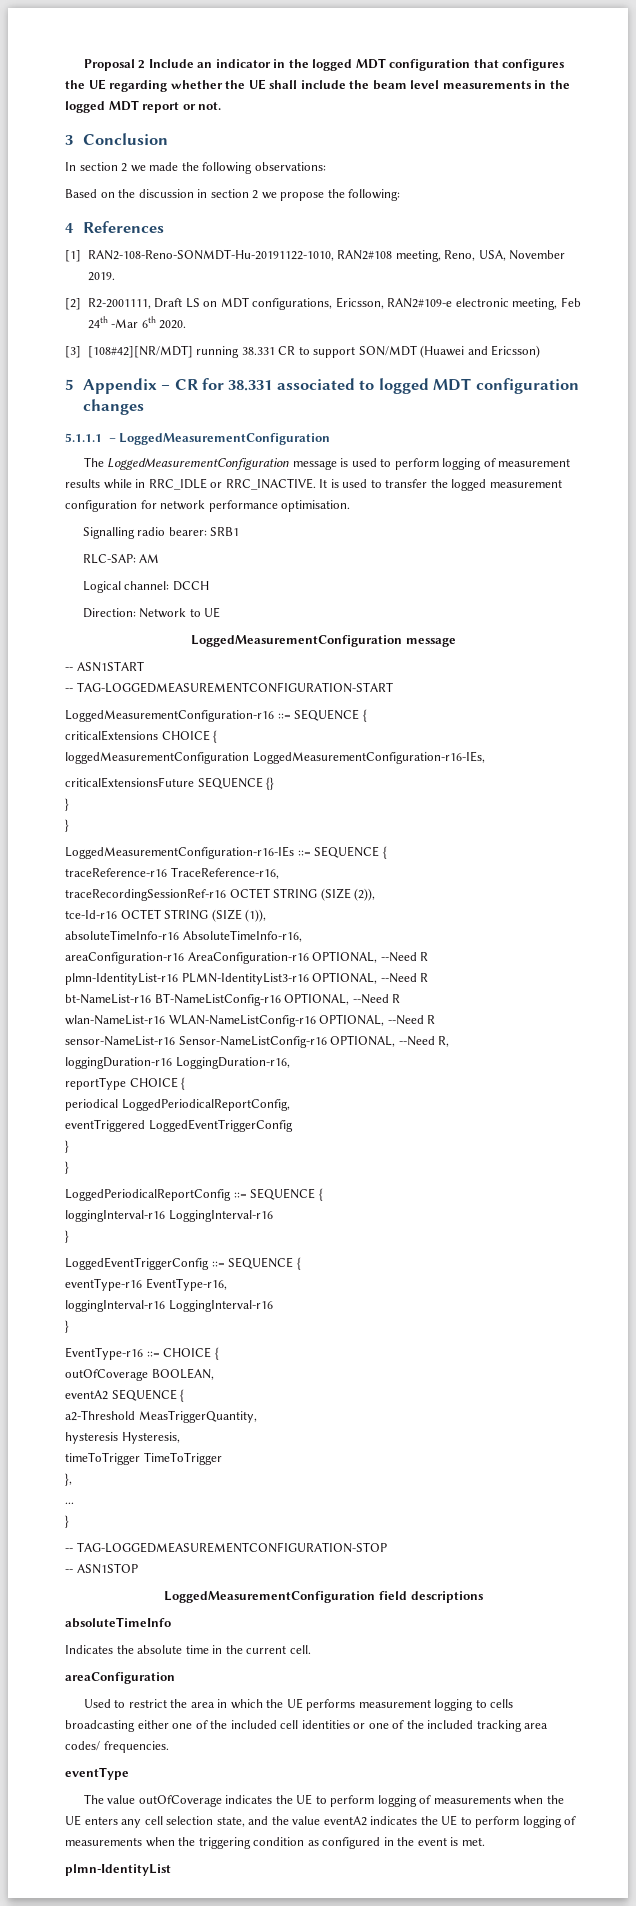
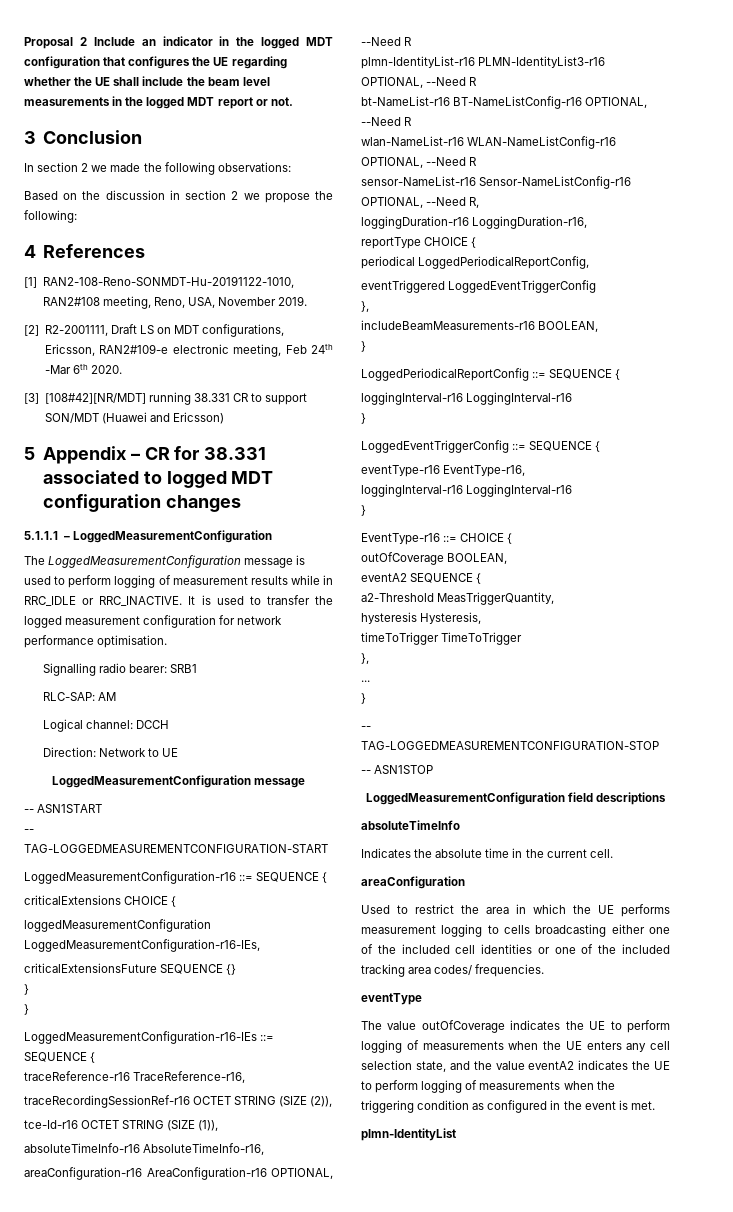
  eventTriggered LoggedEventTriggerConfig
- }
+ },
+ includeBeamMeasurements-r16 BOOLEAN,

